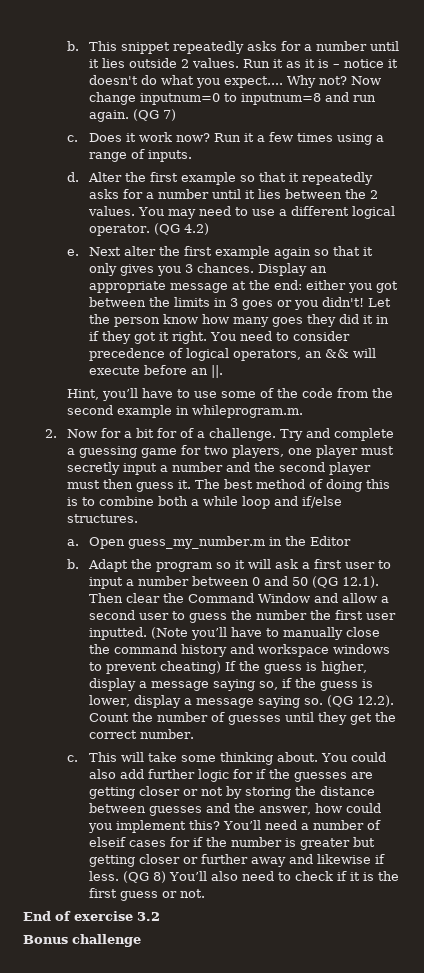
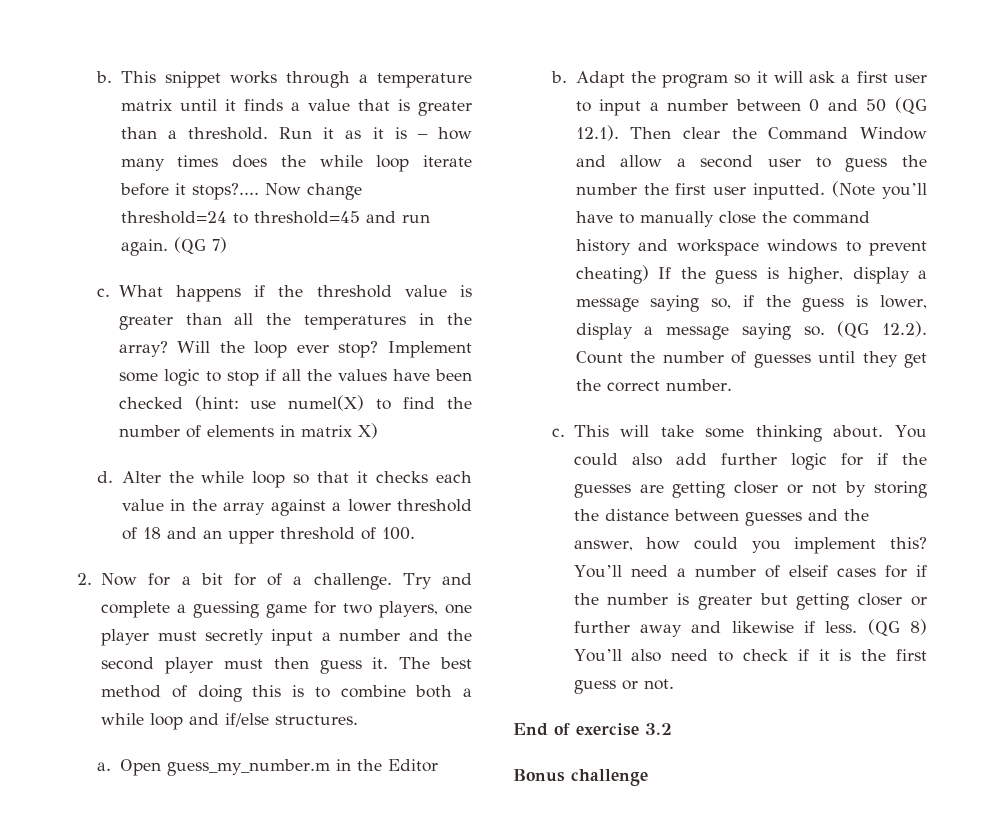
- This snippet repeatedly asks for a number until it lies outside 2 values.
+ This snippet works through a temperature matrix until it finds a value that is greater than a threshold.
- Run it as it is – notice it doesn't do what you expect.... Why not? Now change inputnum=0 to inputnum=8 and run again.
+ Run it as it is – how many times does the while loop iterate before it stops?.... Now change threshold=24 to threshold=45 and run again.
- Does it work now? Run it a few times using a range of inputs.
+ What happens if the threshold value is greater than all the temperatures in the array? Will the loop ever stop? Implement some logic to stop if all the values have been checked (hint: use numel(X) to find the number of elements in matrix X)
- Alter the first example so that it repeatedly asks for a number until it lies between the 2 values. You may need to use a different logical operator. (QG 4.2)
- e. Next alter the first example again so that it only gives you 3 chances. Display an appropriate message at the end: either you got between the limits in 3 goes or you didn't! Let the person know how many goes they did it in if they got it right. You need to consider precedence of logical operators, an && will execute before an ||.
- Hint, you’ll have to use some of the code from the second example in whileprogram.m.
+ Alter the while loop so that it checks each value in the array against a lower threshold of 18 and an upper threshold of 100.

